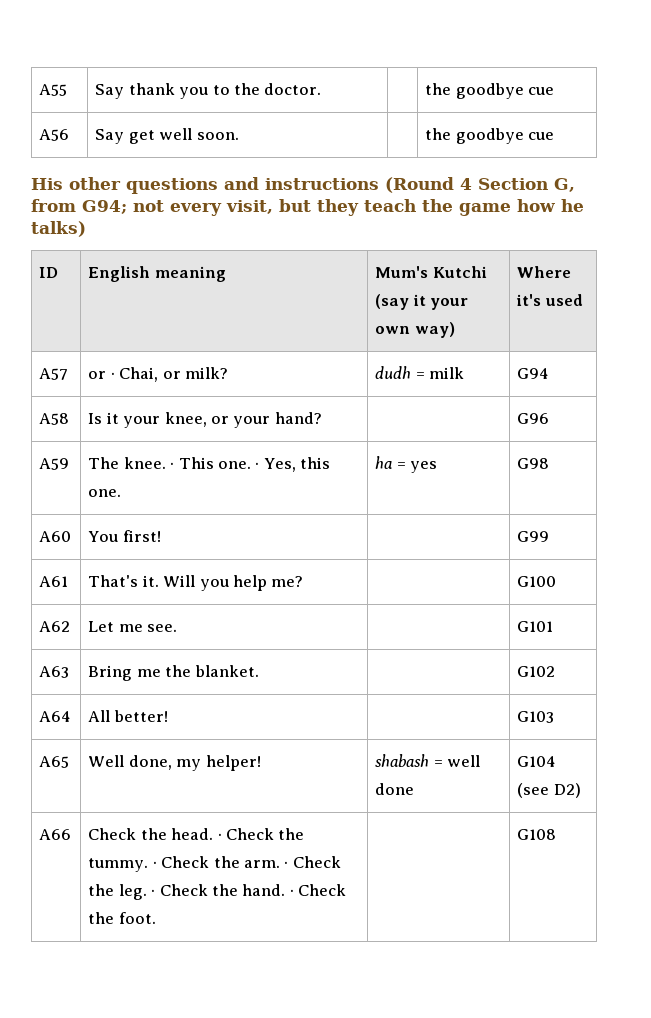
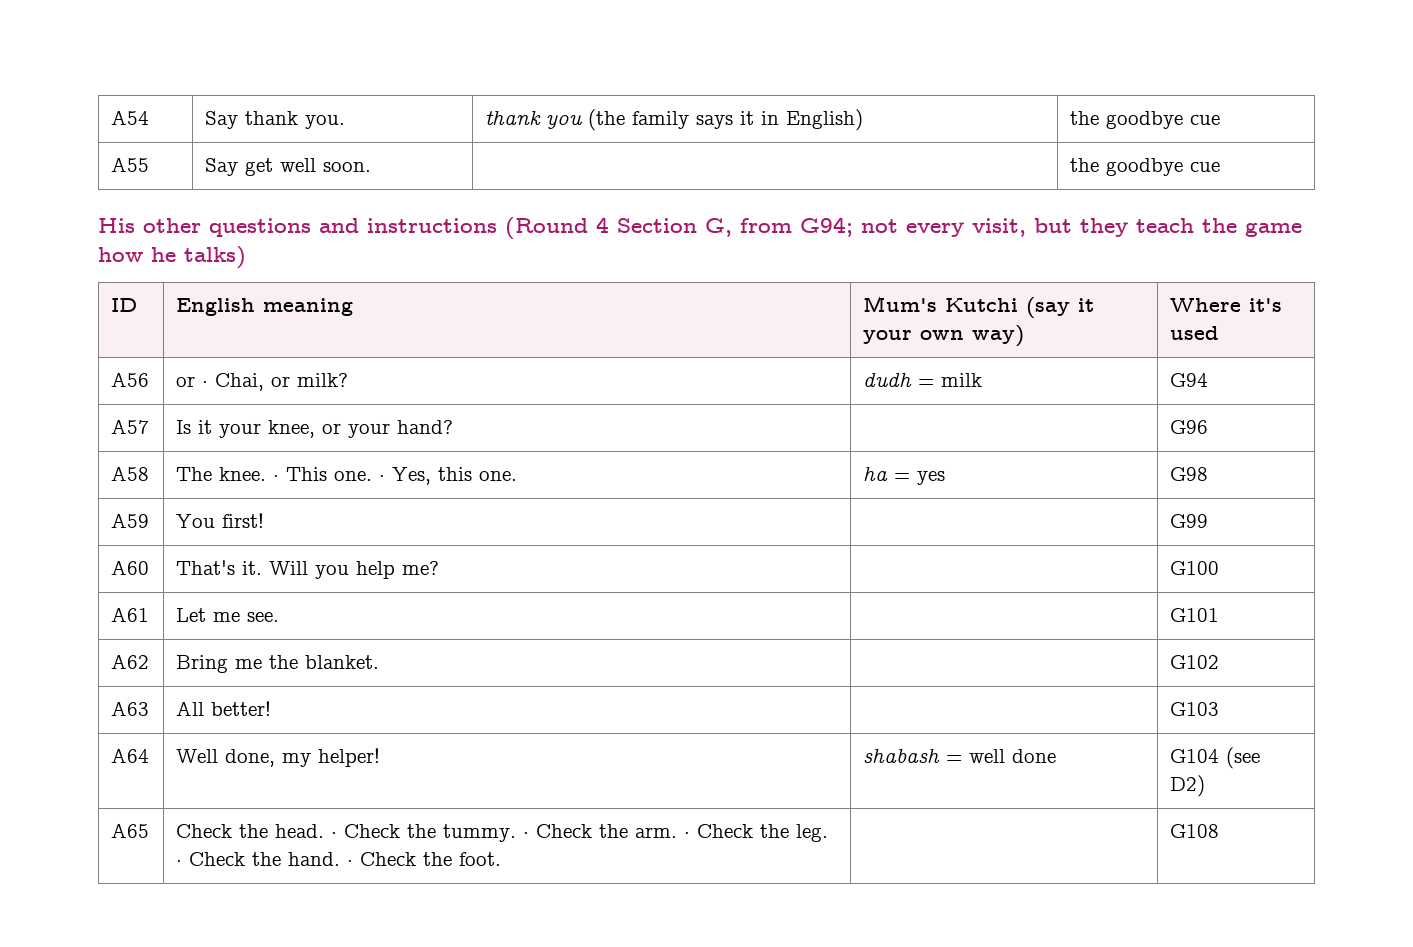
- A55 | Say thank you to the doctor. | | the goodbye cue
- A56 | Say get well soon. | | the goodbye cue
+ A54 | Say thank you. | thank you (the family says it in English) | the goodbye cue
+ A55 | Say get well soon. | | the goodbye cue
- A57 | or · Chai, or milk? | dudh = milk | G94
+ A56 | or · Chai, or milk? | dudh = milk | G94
- A58 | Is it your knee, or your hand? | | G96
+ A57 | Is it your knee, or your hand? | | G96
- A59 | The knee. · This one. · Yes, this one. | ha = yes | G98
+ A58 | The knee. · This one. · Yes, this one. | ha = yes | G98
- A60 | You first! | | G99
+ A59 | You first! | | G99
- A61 | That's it. Will you help me? | | G100
+ A60 | That's it. Will you help me? | | G100
- A62 | Let me see. | | G101
+ A61 | Let me see. | | G101
- A63 | Bring me the blanket. | | G102
+ A62 | Bring me the blanket. | | G102
- A64 | All better! | | G103
+ A63 | All better! | | G103
- A65 | Well done, my helper! | shabash = well done | G104 (see D2)
+ A64 | Well done, my helper! | shabash = well done | G104 (see D2)
- A66 | Check the head. · Check the tummy. · Check the arm. · Check the leg. · Check the hand. · Check the foot. | | G108
+ A65 | Check the head. · Check the tummy. · Check the arm. · Check the leg. · Check the hand. · Check the foot. | | G108

